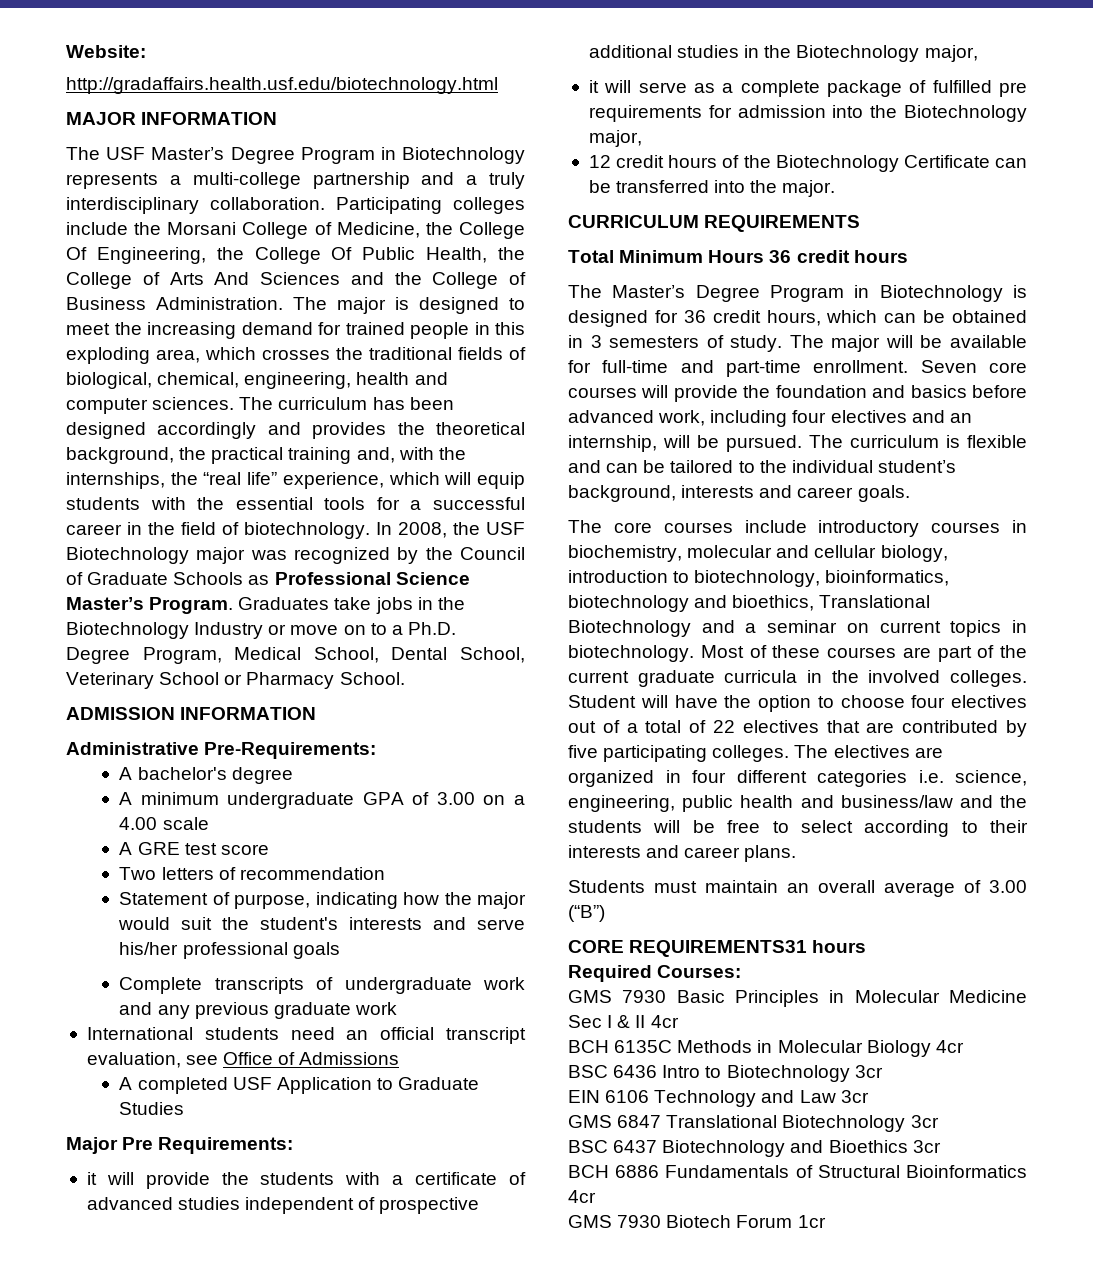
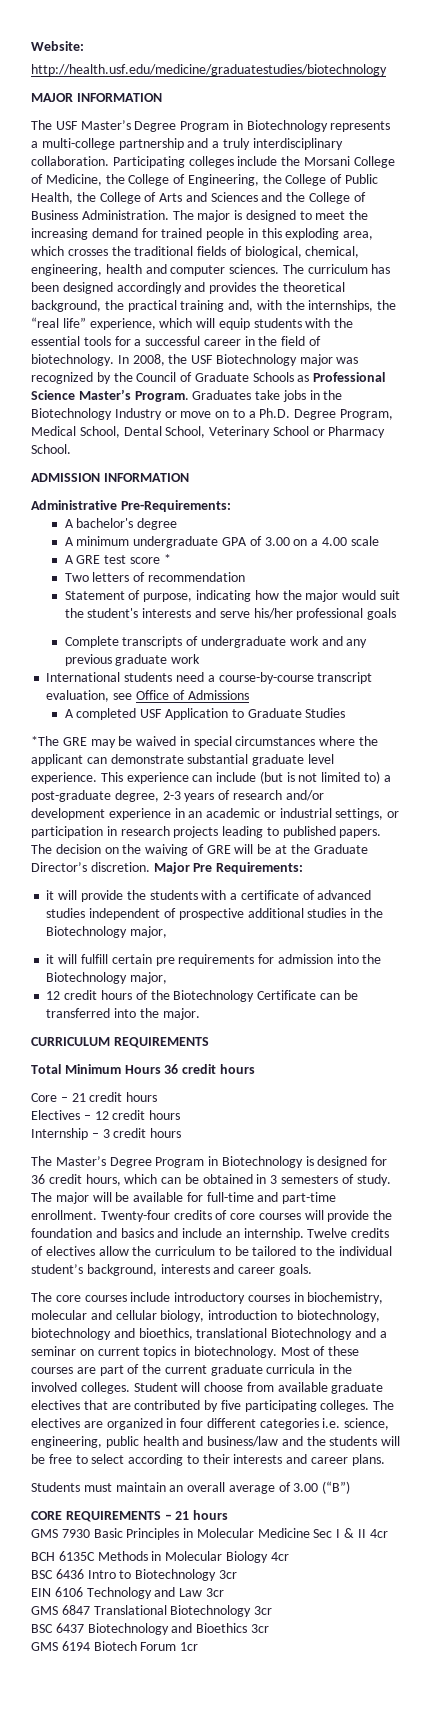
- http://gradaffairs.health.usf.edu/biotechnology.html
+ http://health.usf.edu/medicine/graduatestudies/biotechnology
- Participating colleges include the Morsani College of Medicine, the College Of Engineering, the College Of Public Health, the College of Arts And Sciences and the College of Business Administration.
+ Participating colleges include the Morsani College of Medicine, the College of Engineering, the College of Public Health, the College of Arts and Sciences and the College of Business Administration.
- A GRE test score
+ A GRE test score *
- International students need an official transcript evaluation, see Office of Admissions
+ International students need a course-by-course transcript evaluation, see Office of Admissions
+ *The GRE may be waived in special circumstances where the applicant can demonstrate substantial graduate level experience. This experience can include (but is not limited to) a post-graduate degree, 2-3 years of research and/or development experience in an academic or industrial settings, or participation in research projects leading to published papers. The decision on the waiving of GRE will be at the Graduate Director’s discretion.
- it will serve as a complete package of fulfilled pre requirements for admission into the Biotechnology major,
+ it will fulfill certain pre requirements for admission into the Biotechnology major,
+ Core – 21 credit hours
+ Electives – 12 credit hours
+ Internship – 3 credit hours
- Seven core courses will provide the foundation and basics before advanced work, including four electives and an internship, will be pursued. The curriculum is flexible and can be tailored to the individual student’s background, interests and career goals.
+ Twenty-four credits of core courses will provide the foundation and basics and include an internship. Twelve credits of electives allow the curriculum to be tailored to the individual student’s background, interests and career goals.
- The core courses include introductory courses in biochemistry, molecular and cellular biology, introduction to biotechnology, bioinformatics, biotechnology and bioethics, Translational Biotechnology and a seminar on current topics in biotechnology.
+ The core courses include introductory courses in biochemistry, molecular and cellular biology, introduction to biotechnology, biotechnology and bioethics, translational Biotechnology and a seminar on current topics in biotechnology.
- Student will have the option to choose four electives out of a total of 22 electives that are contributed by five participating colleges.
+ Student will choose from available graduate electives that are contributed by five participating colleges.
- CORE REQUIREMENTS31 hours
- Required Courses:
+ CORE REQUIREMENTS – 21 hours
- BCH 6886 Fundamentals of Structural Bioinformatics 4cr
- GMS 7930 Biotech Forum 1cr
+ GMS 6194 Biotech Forum 1cr

